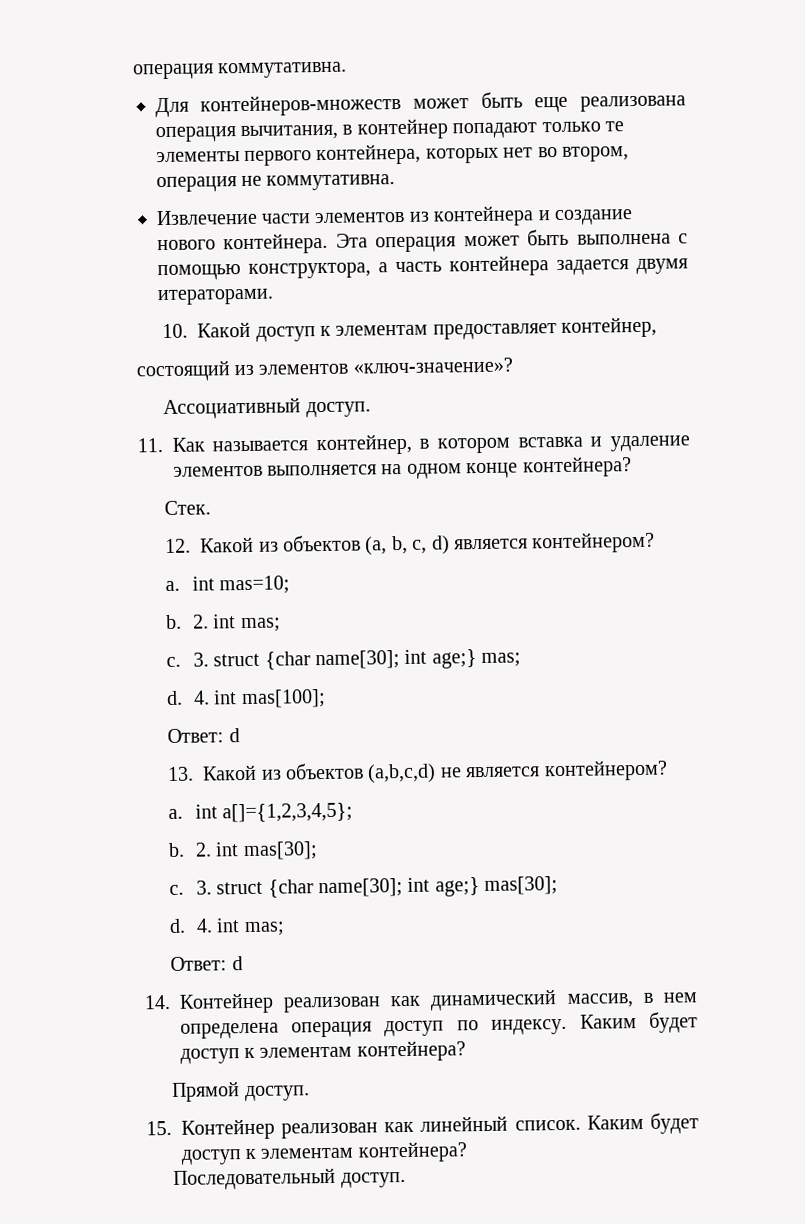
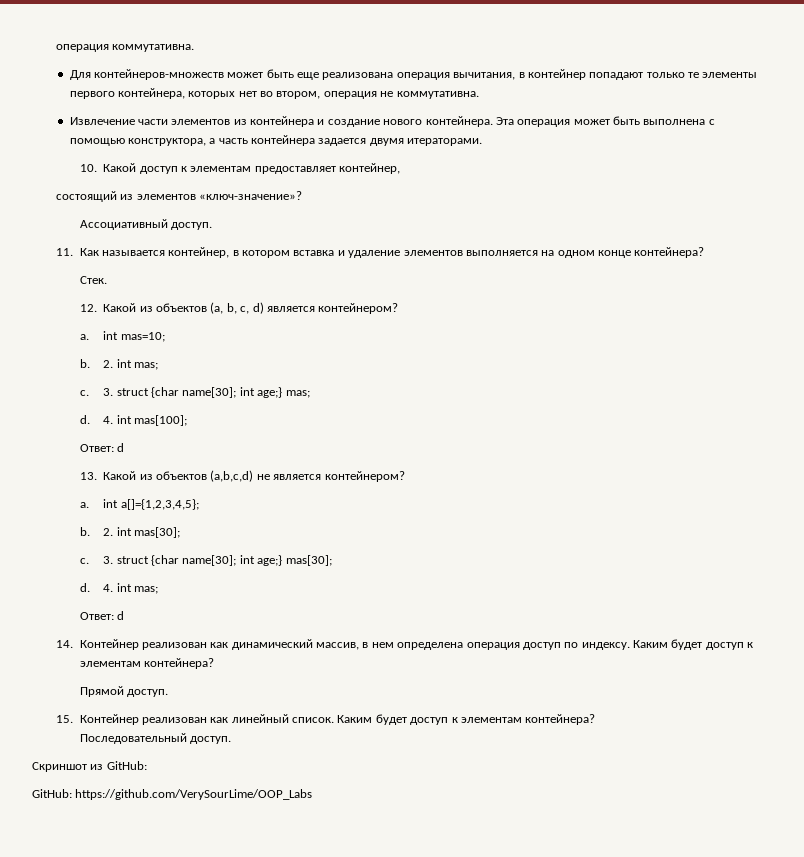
+ Скриншот из GitHub:
+ GitHub: https://github.com/VerySourLime/OOP_Labs

